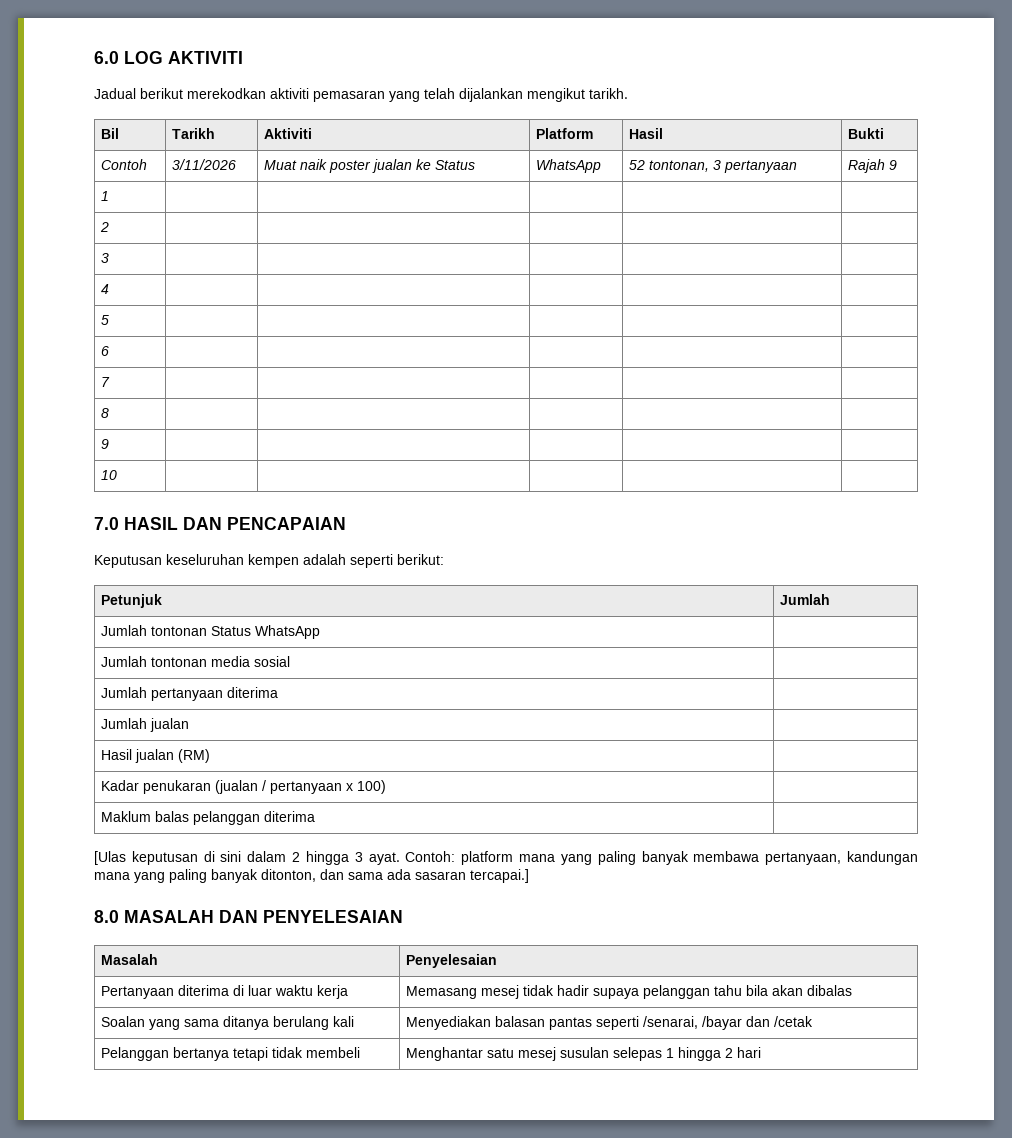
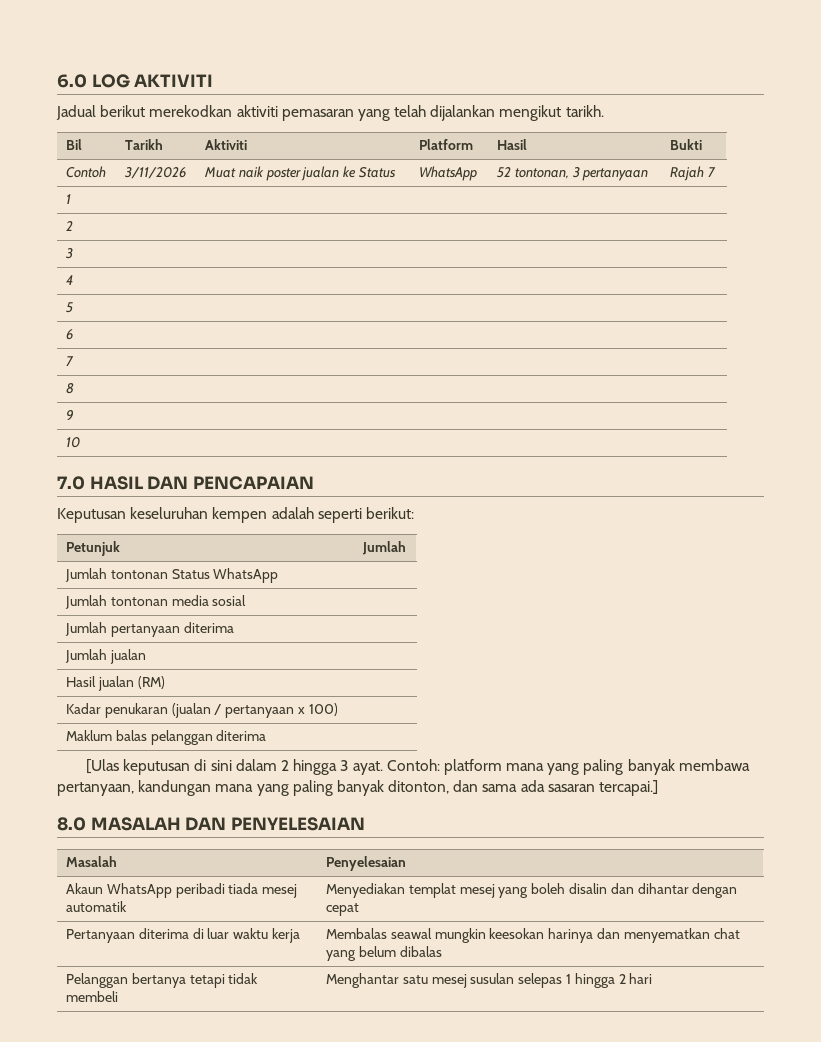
- Contoh | 3/11/2026 | Muat naik poster jualan ke Status | WhatsApp | 52 tontonan, 3 pertanyaan | Rajah 9
+ Contoh | 3/11/2026 | Muat naik poster jualan ke Status | WhatsApp | 52 tontonan, 3 pertanyaan | Rajah 7
+ Akaun WhatsApp peribadi tiada mesej automatik | Menyediakan templat mesej yang boleh disalin dan dihantar dengan cepat
- Pertanyaan diterima di luar waktu kerja | Memasang mesej tidak hadir supaya pelanggan tahu bila akan dibalas
- Soalan yang sama ditanya berulang kali | Menyediakan balasan pantas seperti /senarai, /bayar dan /cetak
+ Pertanyaan diterima di luar waktu kerja | Membalas seawal mungkin keesokan harinya dan menyematkan chat yang belum dibalas

